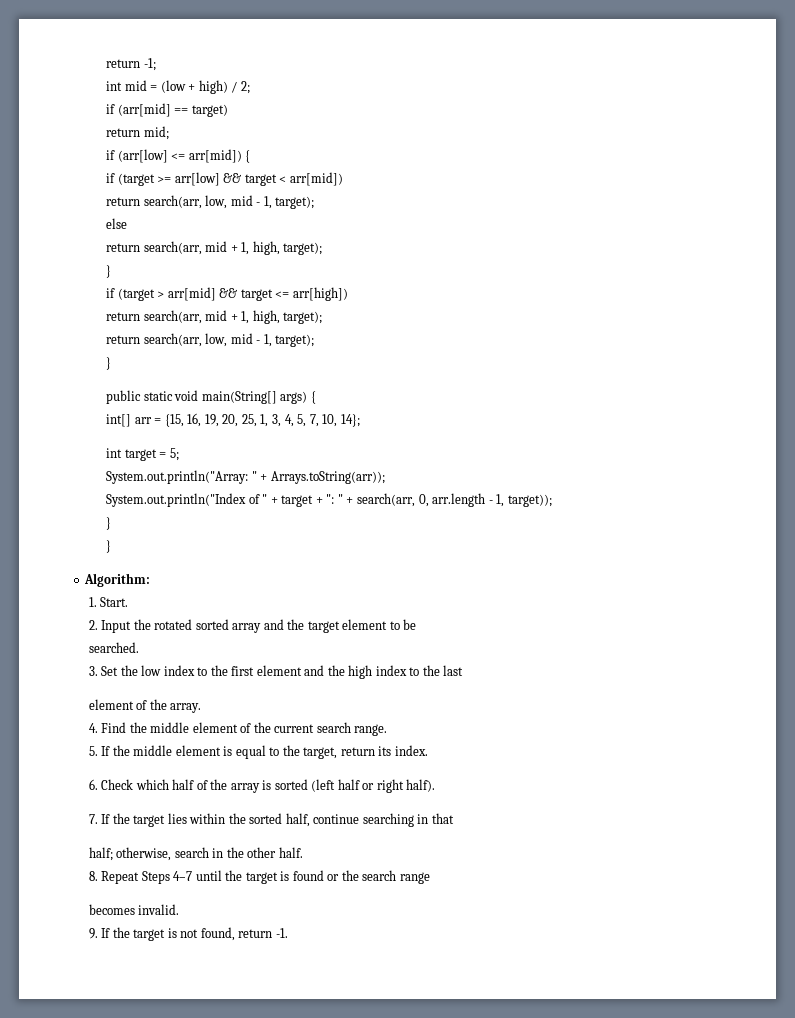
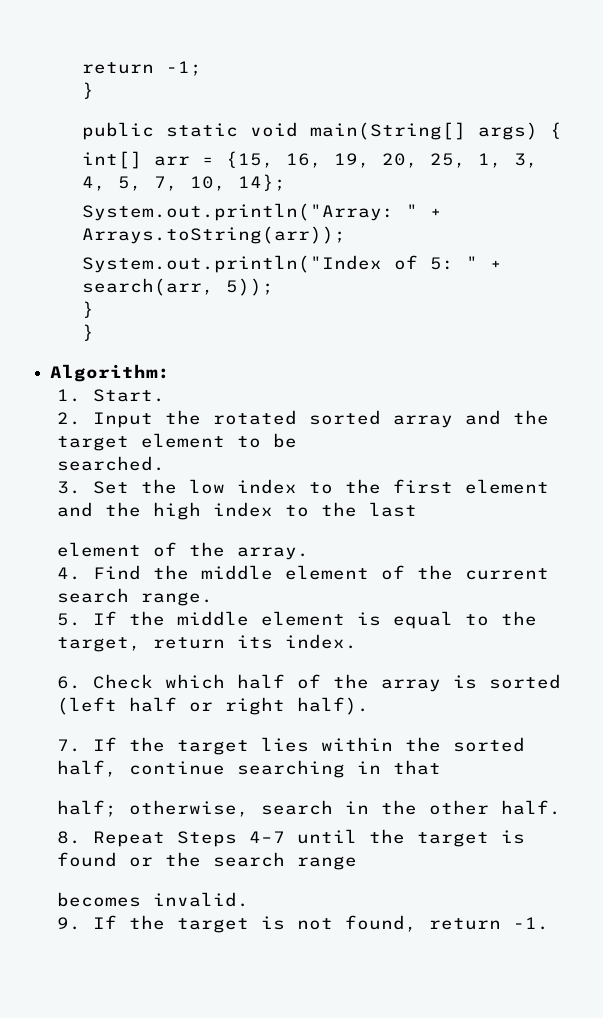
- int mid = (low + high) / 2;
- if (arr[mid] == target)
- return mid;
- if (arr[low] <= arr[mid]) {
- if (target >= arr[low] && target < arr[mid])
- return search(arr, low, mid - 1, target);
- else
- return search(arr, mid + 1, high, target);
- }
- if (target > arr[mid] && target <= arr[high])
- return search(arr, mid + 1, high, target);
- return search(arr, low, mid - 1, target);
- int target = 5;
- System.out.println("Index of " + target + ": " + search(arr, 0, arr.length - 1, target));
+ System.out.println("Index of 5: " + search(arr, 5));

